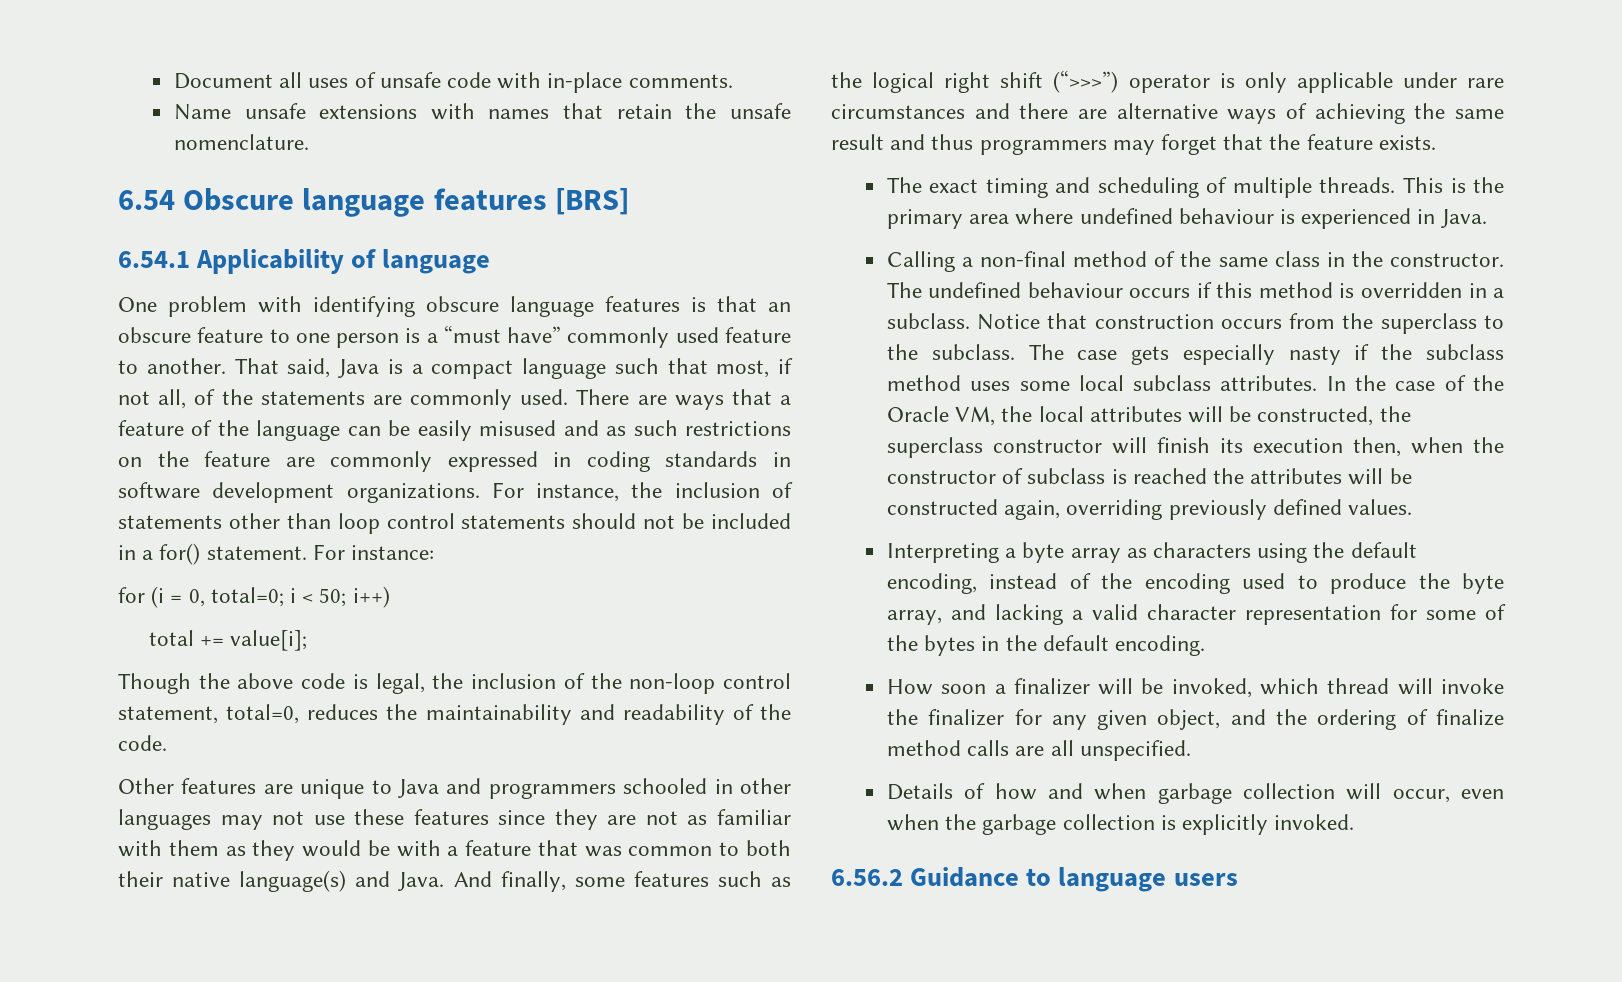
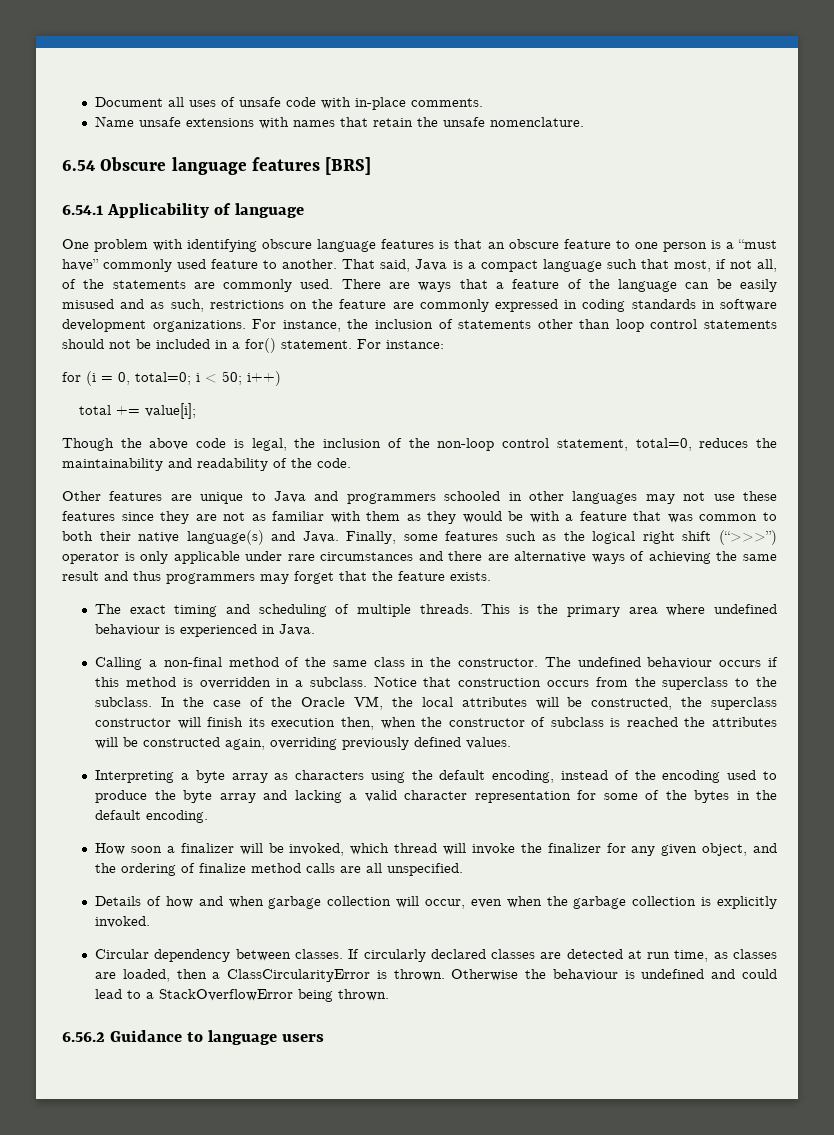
- There are ways that a feature of the language can be easily misused and as such restrictions on the feature are commonly expressed in coding standards in software development organizations.
+ There are ways that a feature of the language can be easily misused and as such, restrictions on the feature are commonly expressed in coding standards in software development organizations.
- And finally, some features such as the logical right shift (“>>>”) operator is only applicable under rare circumstances and there are alternative ways of achieving the same result and thus programmers may forget that the feature exists.
+ Finally, some features such as the logical right shift (“>>>”) operator is only applicable under rare circumstances and there are alternative ways of achieving the same result and thus programmers may forget that the feature exists.
- The case gets especially nasty if the subclass method uses some local subclass attributes.
- Interpreting a byte array as characters using the default encoding, instead of the encoding used to produce the byte array, and lacking a valid character representation for some of the bytes in the default encoding.
+ Interpreting a byte array as characters using the default encoding, instead of the encoding used to produce the byte array and lacking a valid character representation for some of the bytes in the default encoding.
+ Circular dependency between classes. If circularly declared classes are detected at run time, as classes are loaded, then a ClassCircularityError is thrown. Otherwise the behaviour is undefined and could lead to a StackOverflowError being thrown.

